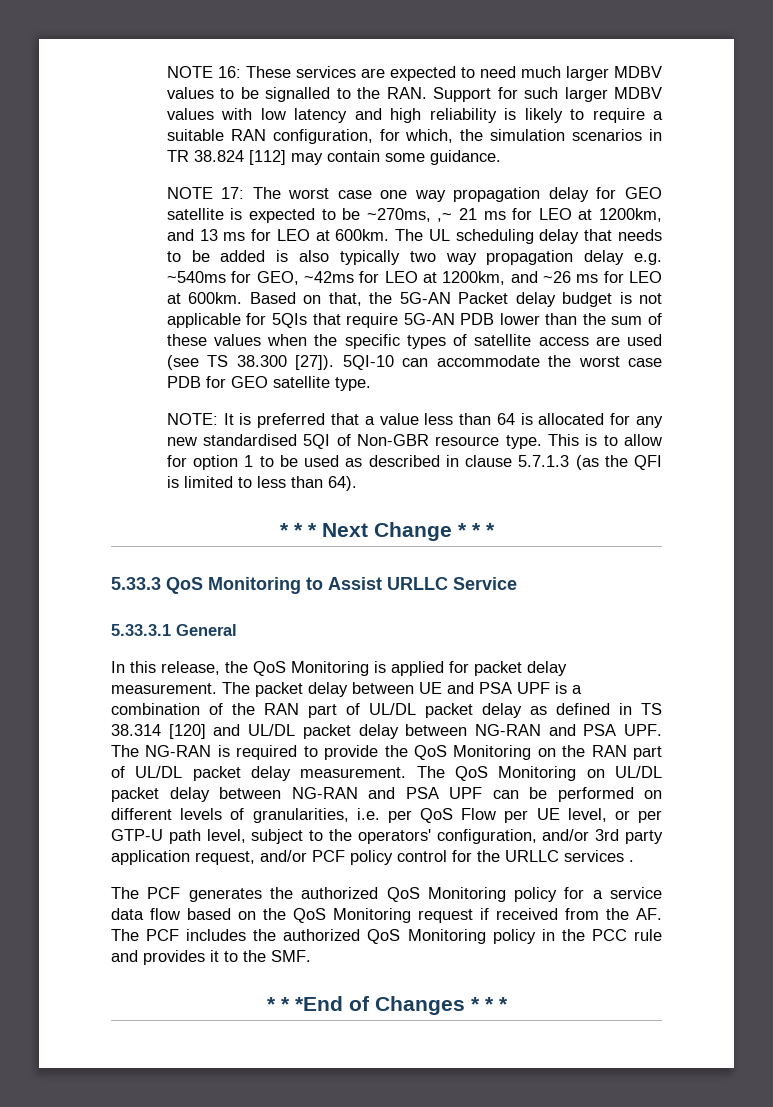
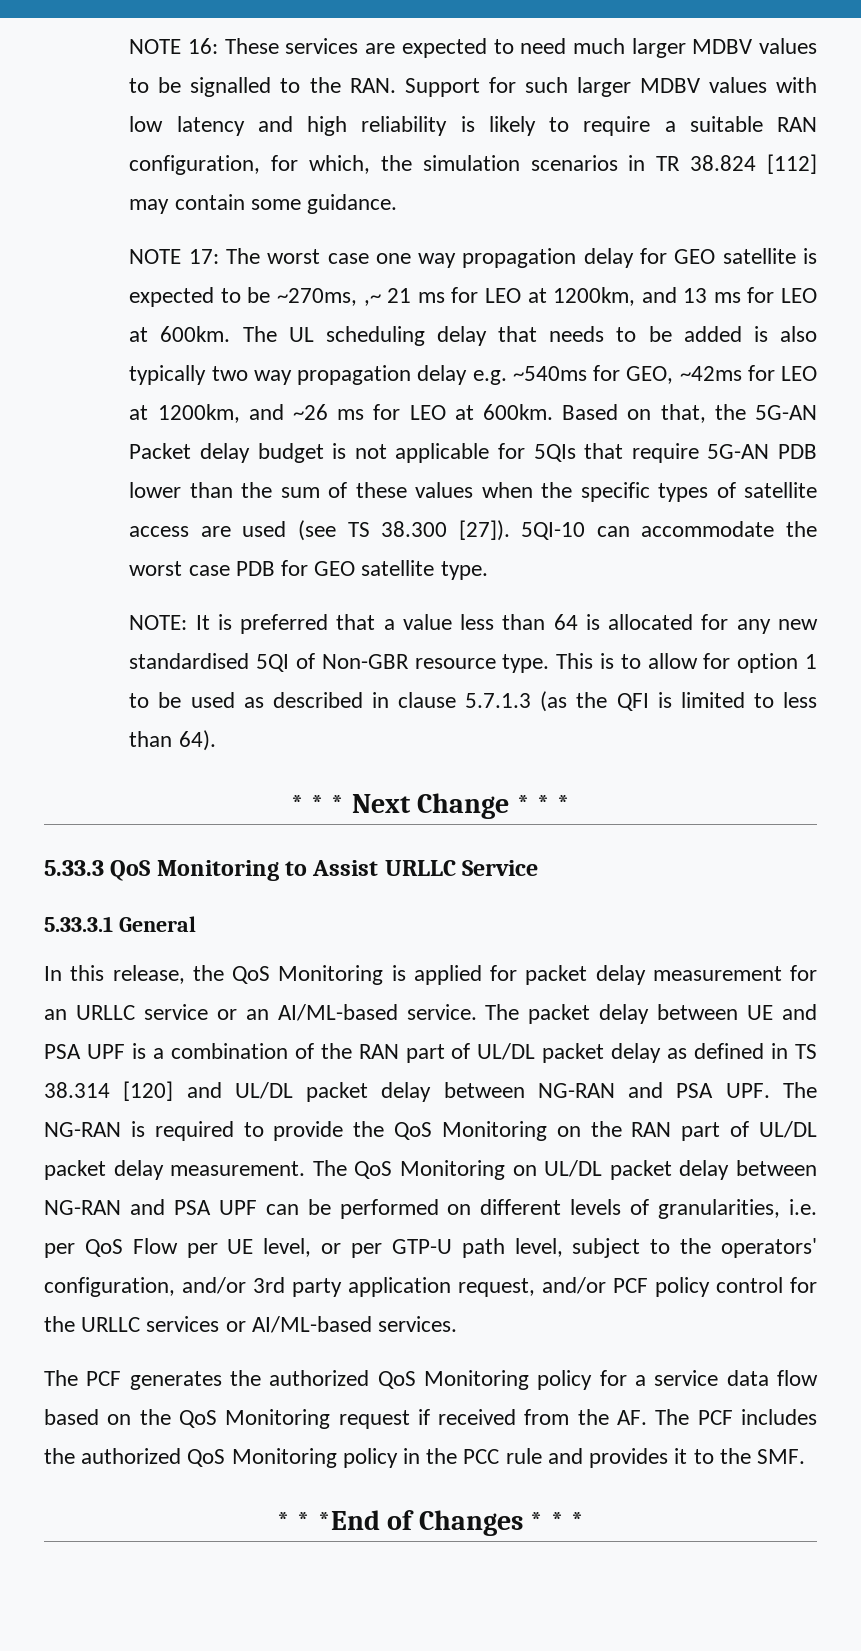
- In this release, the QoS Monitoring is applied for packet delay measurement.
+ In this release, the QoS Monitoring is applied for packet delay measurement for an URLLC service or an AI/ML-based service.
- The QoS Monitoring on UL/DL packet delay between NG-RAN and PSA UPF can be performed on different levels of granularities, i.e. per QoS Flow per UE level, or per GTP-U path level, subject to the operators' configuration, and/or 3rd party application request, and/or PCF policy control for the URLLC services .
+ The QoS Monitoring on UL/DL packet delay between NG-RAN and PSA UPF can be performed on different levels of granularities, i.e. per QoS Flow per UE level, or per GTP-U path level, subject to the operators' configuration, and/or 3rd party application request, and/or PCF policy control for the URLLC services or AI/ML-based services.

